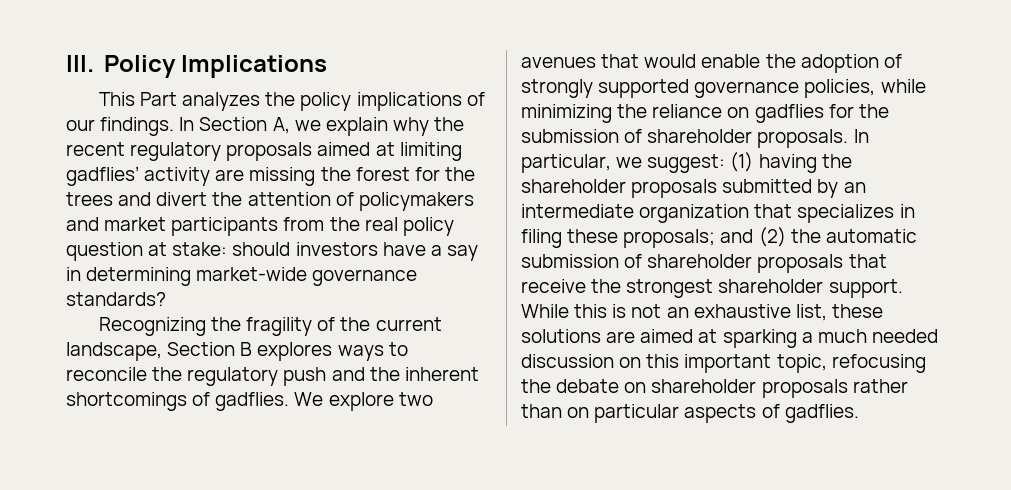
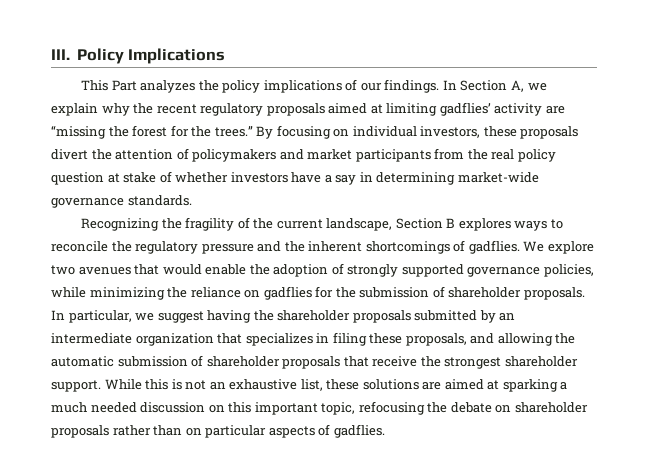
- In Section A, we explain why the recent regulatory proposals aimed at limiting gadflies’ activity are missing the forest for the trees and divert the attention of policymakers and market participants from the real policy question at stake: should investors have a say in determining market-wide governance standards?
+ In Section A, we explain why the recent regulatory proposals aimed at limiting gadflies’ activity are “missing the forest for the trees.” By focusing on individual investors, these proposals divert the attention of policymakers and market participants from the real policy question at stake of whether investors have a say in determining market-wide governance standards.
- Recognizing the fragility of the current landscape, Section B explores ways to reconcile the regulatory push and the inherent shortcomings of gadflies.
+ Recognizing the fragility of the current landscape, Section B explores ways to reconcile the regulatory pressure and the inherent shortcomings of gadflies.
- In particular, we suggest: (1) having the shareholder proposals submitted by an intermediate organization that specializes in filing these proposals; and (2) the automatic submission of shareholder proposals that receive the strongest shareholder support.
+ In particular, we suggest having the shareholder proposals submitted by an intermediate organization that specializes in filing these proposals, and allowing the automatic submission of shareholder proposals that receive the strongest shareholder support.

